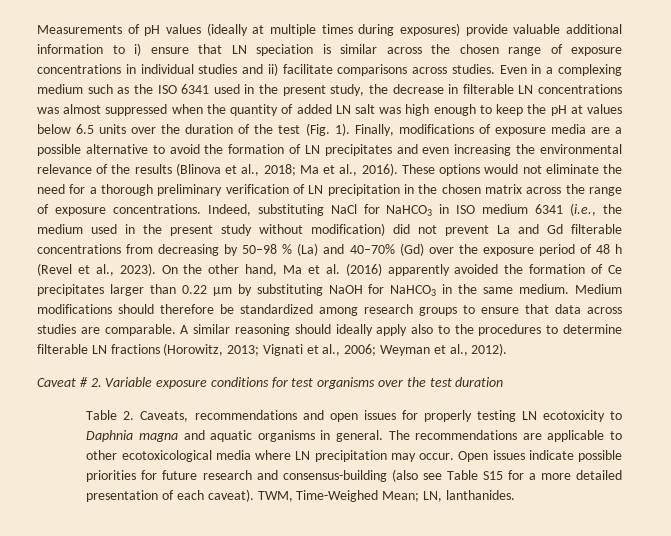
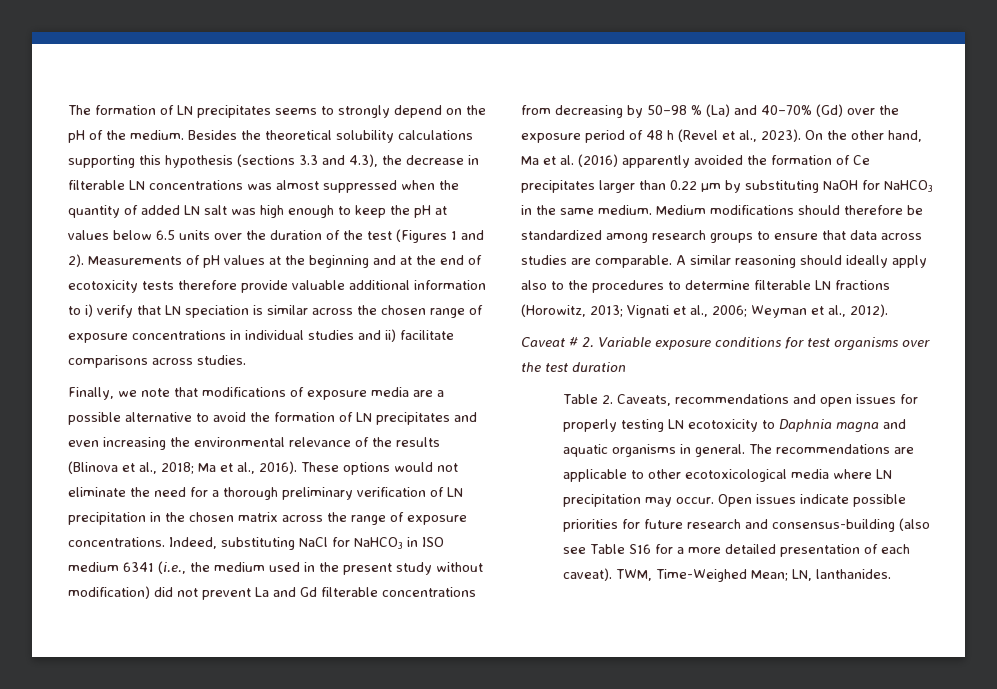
- Measurements of pH values (ideally at multiple times during exposures) provide valuable additional information to i) ensure that LN speciation is similar across the chosen range of exposure concentrations in individual studies and ii) facilitate comparisons across studies. Even in a complexing medium such as the ISO 6341 used in the present study, the decrease in filterable LN concentrations was almost suppressed when the quantity of added LN salt was high enough to keep the pH at values below 6.5 units over the duration of the test (Fig. 1). Finally, modifications of exposure media are a possible alternative to avoid the formation of LN precipitates and even increasing the environmental relevance of the results (Blinova et al., 2018;
+ The formation of LN precipitates seems to strongly depend on the pH of the medium. Besides the theoretical solubility calculations supporting this hypothesis (sections 3.3 and 4.3), the decrease in filterable LN concentrations was almost suppressed when the quantity of added LN salt was high enough to keep the pH at values below 6.5 units over the duration of the test (Figures 1 and 2). Measurements of pH values at the beginning and at the end of ecotoxicity tests therefore provide valuable additional information to i) verify that LN speciation is similar across the chosen range of exposure concentrations in individual studies and ii) facilitate comparisons across studies.
+ Finally, we note that modifications of exposure media are a possible alternative to avoid the formation of LN precipitates and even increasing the environmental relevance of the results (Blinova et al., 2018;
- Open issues indicate possible priorities for future research and consensus-building (also see Table S15 for a more detailed presentation of each caveat).
+ Open issues indicate possible priorities for future research and consensus-building (also see Table S16 for a more detailed presentation of each caveat).

